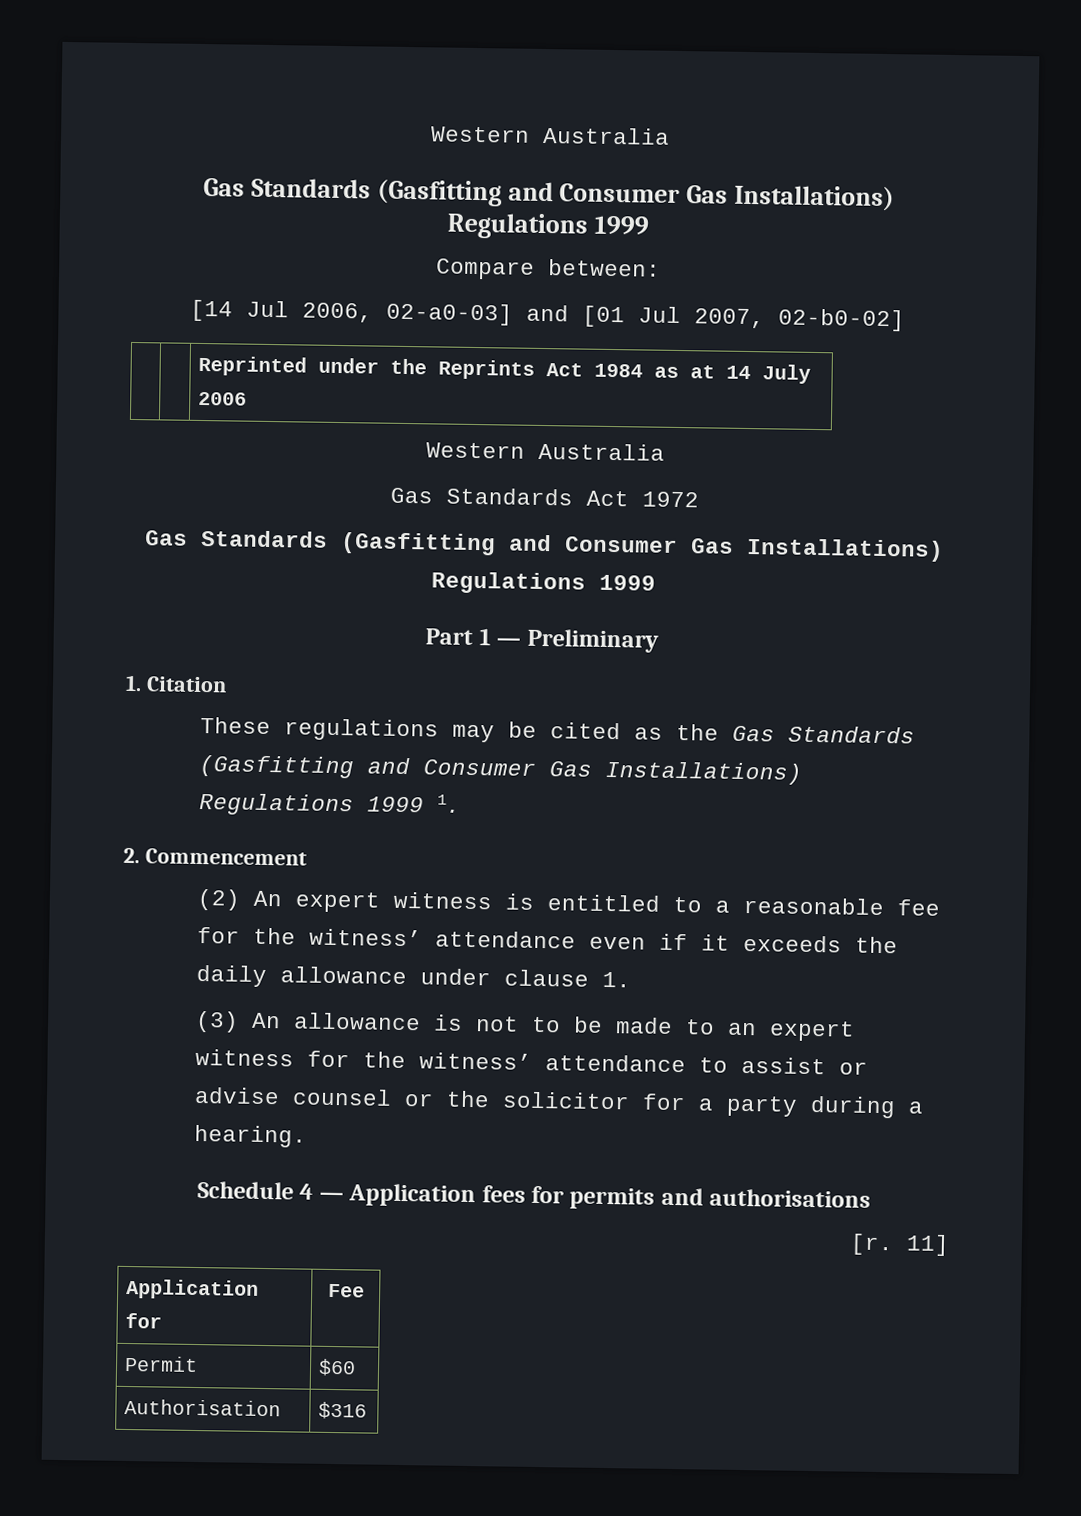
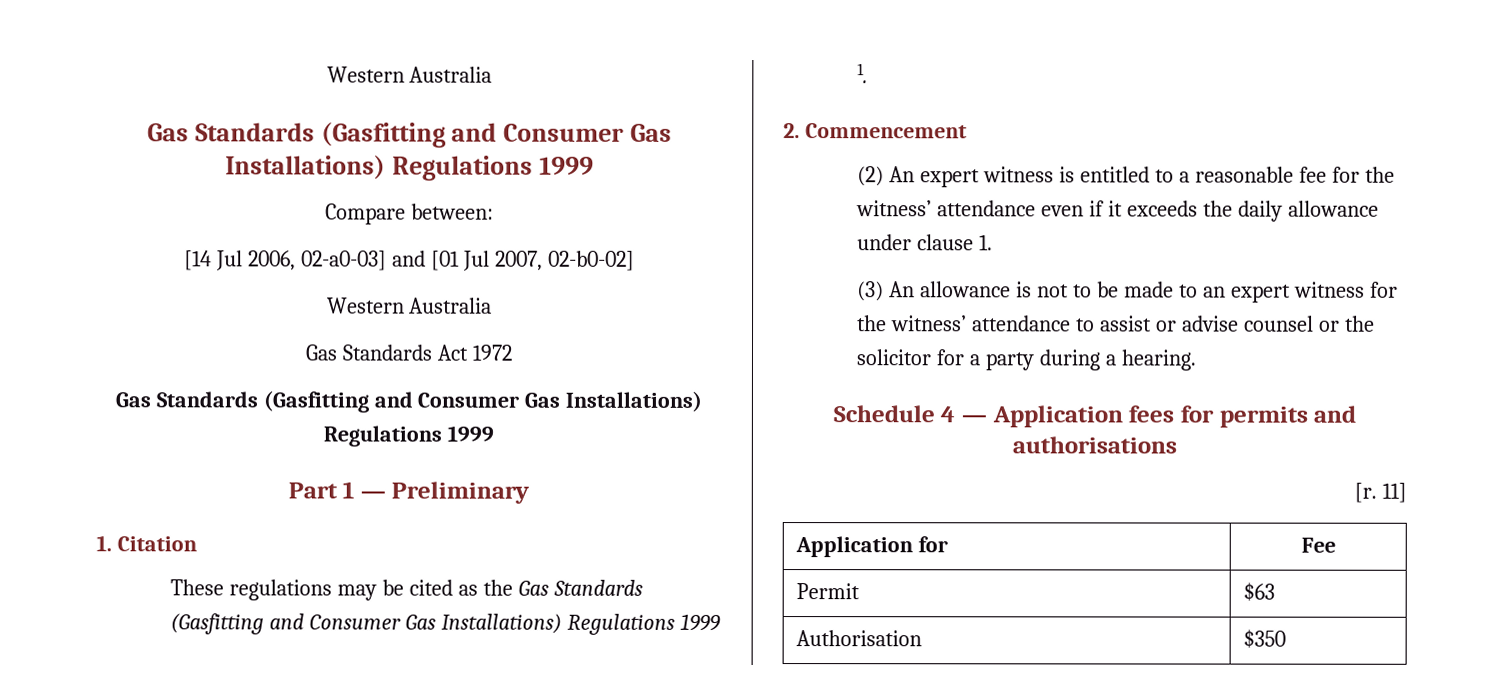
- | | Reprinted under the Reprints Act 1984 as at 14 July 2006
- Permit | $60
+ Permit | $63
- Authorisation | $316
+ Authorisation | $350

